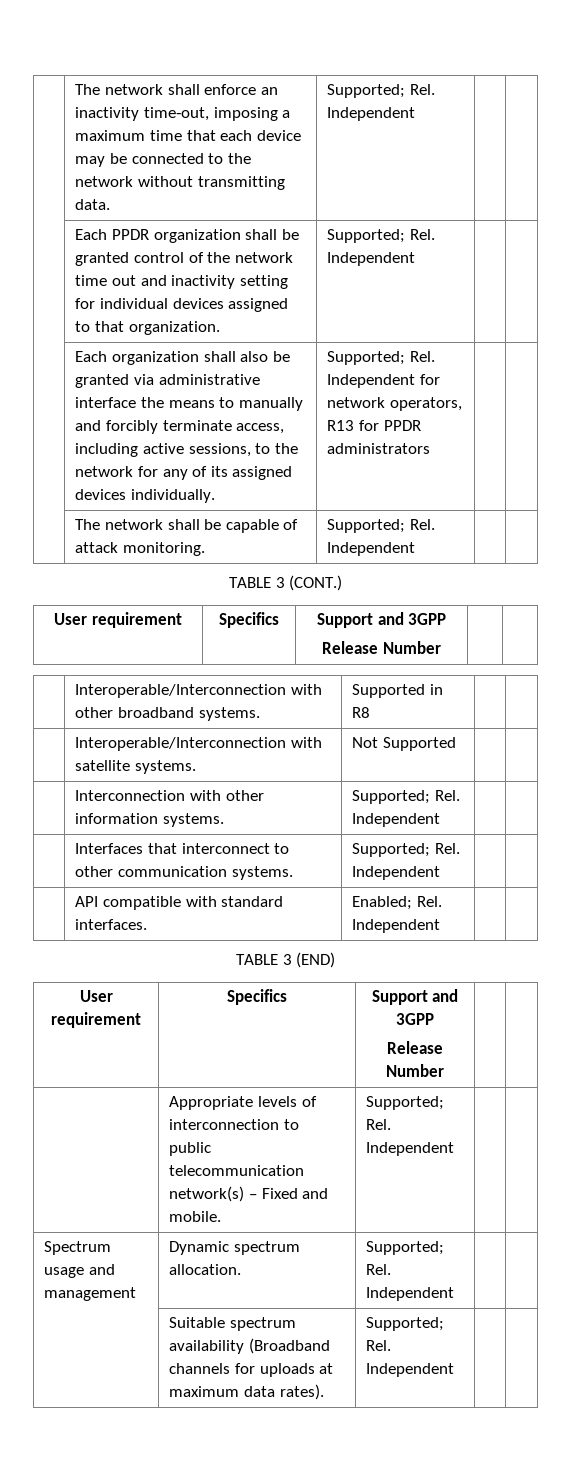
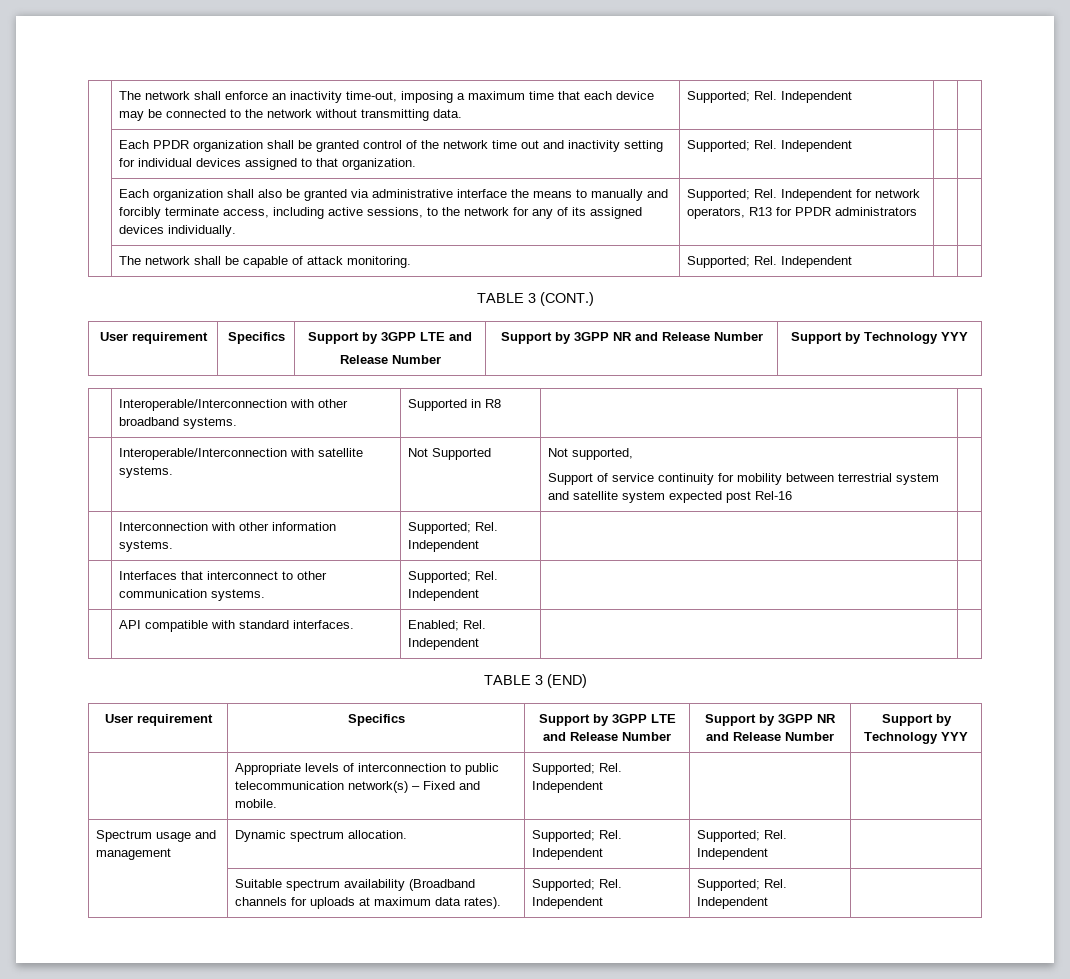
  TABLE 3 (CONT.)
- User requirement | Specifics | Support and 3GPP
- Release Number | |
+ User requirement | Specifics | Support by 3GPP LTE and
+ Release Number | Support by 3GPP NR and Release Number | Support by Technology YYY
- | Interoperable/Interconnection with satellite systems. | Not Supported | |
+ | Interoperable/Interconnection with satellite systems. | Not Supported | Not supported,
+ Support of service continuity for mobility between terrestrial system and satellite system expected post Rel-16 |
  TABLE 3 (END)
- User requirement | Specifics | Support and 3GPP
- Release Number | |
+ User requirement | Specifics | Support by 3GPP LTE and Release Number | Support by 3GPP NR and Release Number | Support by Technology YYY
- Spectrum usage and management | Dynamic spectrum allocation. | Supported; Rel. Independent | |
+ Spectrum usage and management | Dynamic spectrum allocation. | Supported; Rel. Independent | Supported; Rel. Independent |
- | Suitable spectrum availability (Broadband channels for uploads at maximum data rates). | Supported; Rel. Independent | |
+ | Suitable spectrum availability (Broadband channels for uploads at maximum data rates). | Supported; Rel. Independent | Supported; Rel. Independent |

